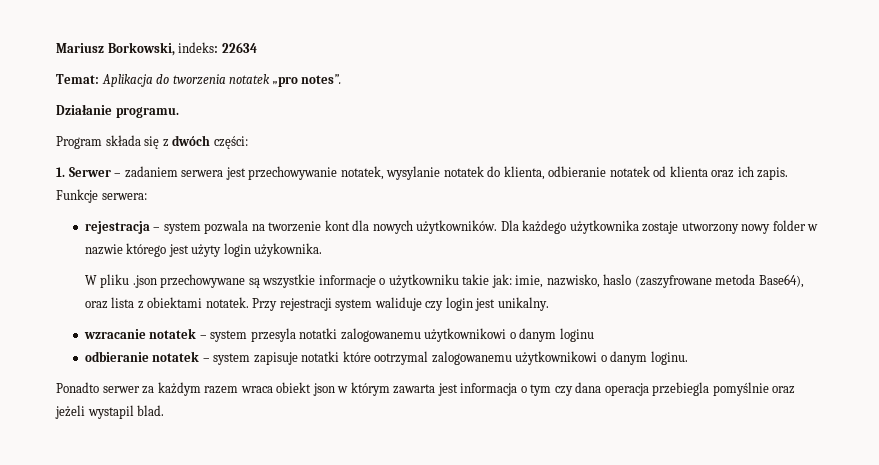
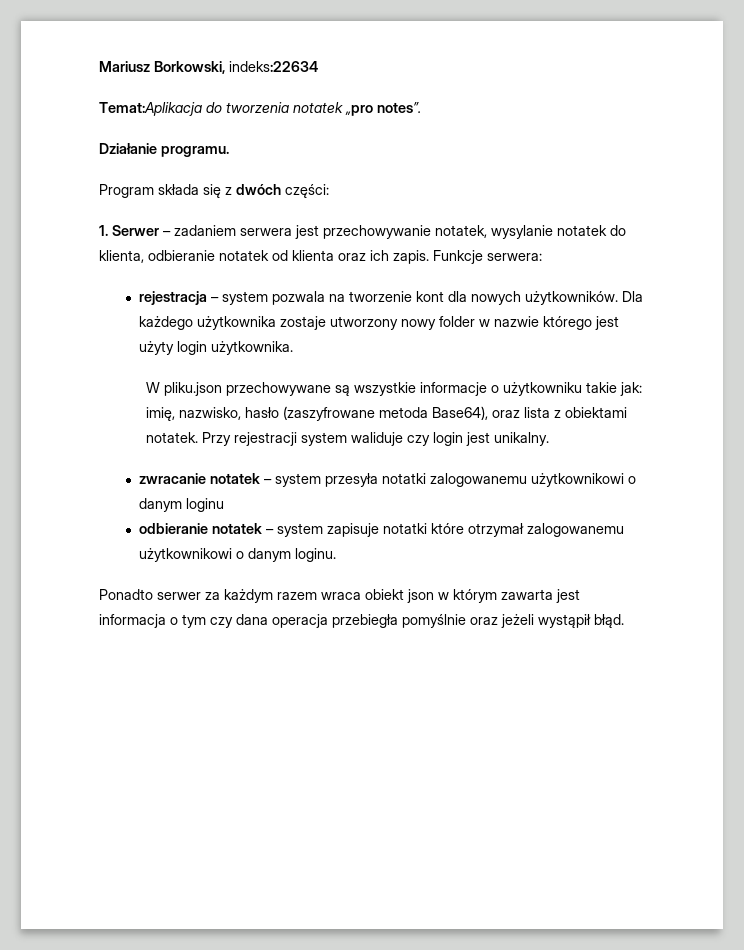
- Mariusz Borkowski, indeks: 22634
- Temat: Aplikacja do tworzenia notatek „pro notes”.
+ Mariusz Borkowski, indeks:22634
+ Temat:Aplikacja do tworzenia notatek „pro notes”.
- Dla każdego użytkownika zostaje utworzony nowy folder w nazwie którego jest użyty login użykownika.
+ Dla każdego użytkownika zostaje utworzony nowy folder w nazwie którego jest użyty login użytkownika.
- W pliku .json przechowywane są wszystkie informacje o użytkowniku takie jak: imie, nazwisko, haslo (zaszyfrowane metoda Base64), oraz lista z obiektami notatek.
+ W pliku.json przechowywane są wszystkie informacje o użytkowniku takie jak: imię, nazwisko, hasło (zaszyfrowane metoda Base64), oraz lista z obiektami notatek.
- wzracanie notatek – system przesyla notatki zalogowanemu użytkownikowi o danym loginu
+ zwracanie notatek – system przesyła notatki zalogowanemu użytkownikowi o danym loginu
- odbieranie notatek – system zapisuje notatki które ootrzymal zalogowanemu użytkownikowi o danym loginu.
+ odbieranie notatek – system zapisuje notatki które otrzymał zalogowanemu użytkownikowi o danym loginu.
- Ponadto serwer za każdym razem wraca obiekt json w którym zawarta jest informacja o tym czy dana operacja przebiegla pomyślnie oraz jeżeli wystapil blad.
+ Ponadto serwer za każdym razem wraca obiekt json w którym zawarta jest informacja o tym czy dana operacja przebiegła pomyślnie oraz jeżeli wystąpił błąd.

